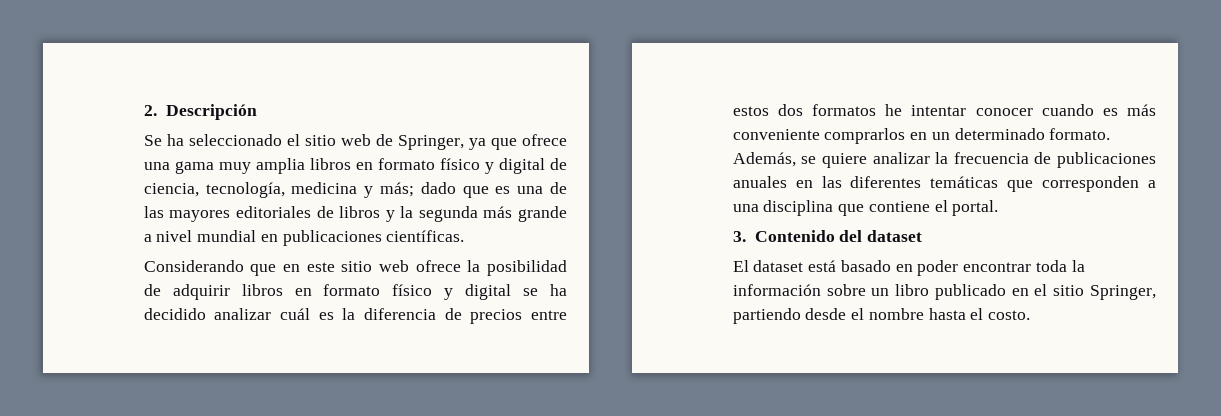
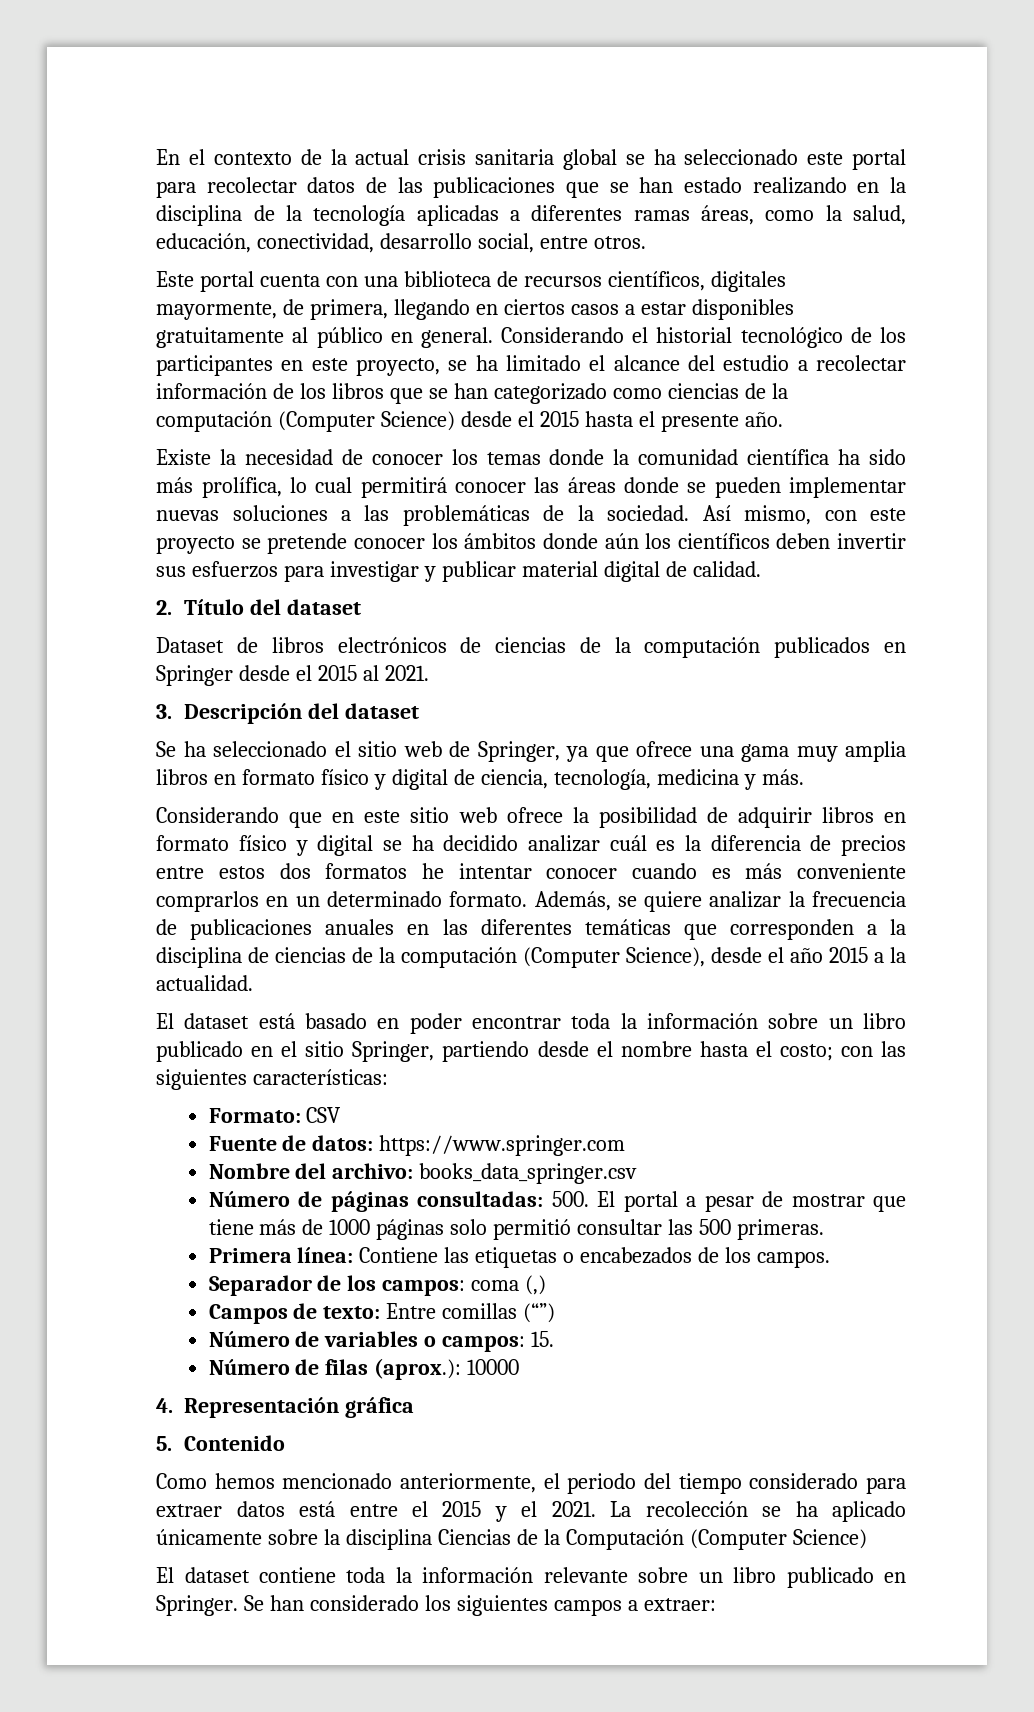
- 2. Descripción
+ En el contexto de la actual crisis sanitaria global se ha seleccionado este portal para recolectar datos de las publicaciones que se han estado realizando en la disciplina de la tecnología aplicadas a diferentes ramas áreas, como la salud, educación, conectividad, desarrollo social, entre otros.
+ Este portal cuenta con una biblioteca de recursos científicos, digitales mayormente, de primera, llegando en ciertos casos a estar disponibles gratuitamente al público en general. Considerando el historial tecnológico de los participantes en este proyecto, se ha limitado el alcance del estudio a recolectar información de los libros que se han categorizado como ciencias de la computación (Computer Science) desde el 2015 hasta el presente año.
+ Existe la necesidad de conocer los temas donde la comunidad científica ha sido más prolífica, lo cual permitirá conocer las áreas donde se pueden implementar nuevas soluciones a las problemáticas de la sociedad. Así mismo, con este proyecto se pretende conocer los ámbitos donde aún los científicos deben invertir sus esfuerzos para investigar y publicar material digital de calidad.
+ 2. Título del dataset
+ Dataset de libros electrónicos de ciencias de la computación publicados en Springer desde el 2015 al 2021.
+ 3. Descripción del dataset
- Se ha seleccionado el sitio web de Springer, ya que ofrece una gama muy amplia libros en formato físico y digital de ciencia, tecnología, medicina y más; dado que es una de las mayores editoriales de libros y la segunda más grande a nivel mundial en publicaciones científicas.
+ Se ha seleccionado el sitio web de Springer, ya que ofrece una gama muy amplia libros en formato físico y digital de ciencia, tecnología, medicina y más.
- Además, se quiere analizar la frecuencia de publicaciones anuales en las diferentes temáticas que corresponden a una disciplina que contiene el portal.
- 3. Contenido del dataset
+ Además, se quiere analizar la frecuencia de publicaciones anuales en las diferentes temáticas que corresponden a la disciplina de ciencias de la computación (Computer Science), desde el año 2015 a la actualidad.
- El dataset está basado en poder encontrar toda la información sobre un libro publicado en el sitio Springer, partiendo desde el nombre hasta el costo.
+ El dataset está basado en poder encontrar toda la información sobre un libro publicado en el sitio Springer, partiendo desde el nombre hasta el costo; con las siguientes características:
+ Formato: CSV
+ Fuente de datos: https://www.springer.com
+ Nombre del archivo: books_data_springer.csv
+ Número de páginas consultadas: 500. El portal a pesar de mostrar que tiene más de 1000 páginas solo permitió consultar las 500 primeras.
+ Primera línea: Contiene las etiquetas o encabezados de los campos.
+ Separador de los campos: coma (,)
+ Campos de texto: Entre comillas (“”)
+ Número de variables o campos: 15.
+ Número de filas (aprox.): 10000
+ 4. Representación gráfica
+ 5. Contenido
+ Como hemos mencionado anteriormente, el periodo del tiempo considerado para extraer datos está entre el 2015 y el 2021. La recolección se ha aplicado únicamente sobre la disciplina Ciencias de la Computación (Computer Science)
+ El dataset contiene toda la información relevante sobre un libro publicado en Springer. Se han considerado los siguientes campos a extraer:

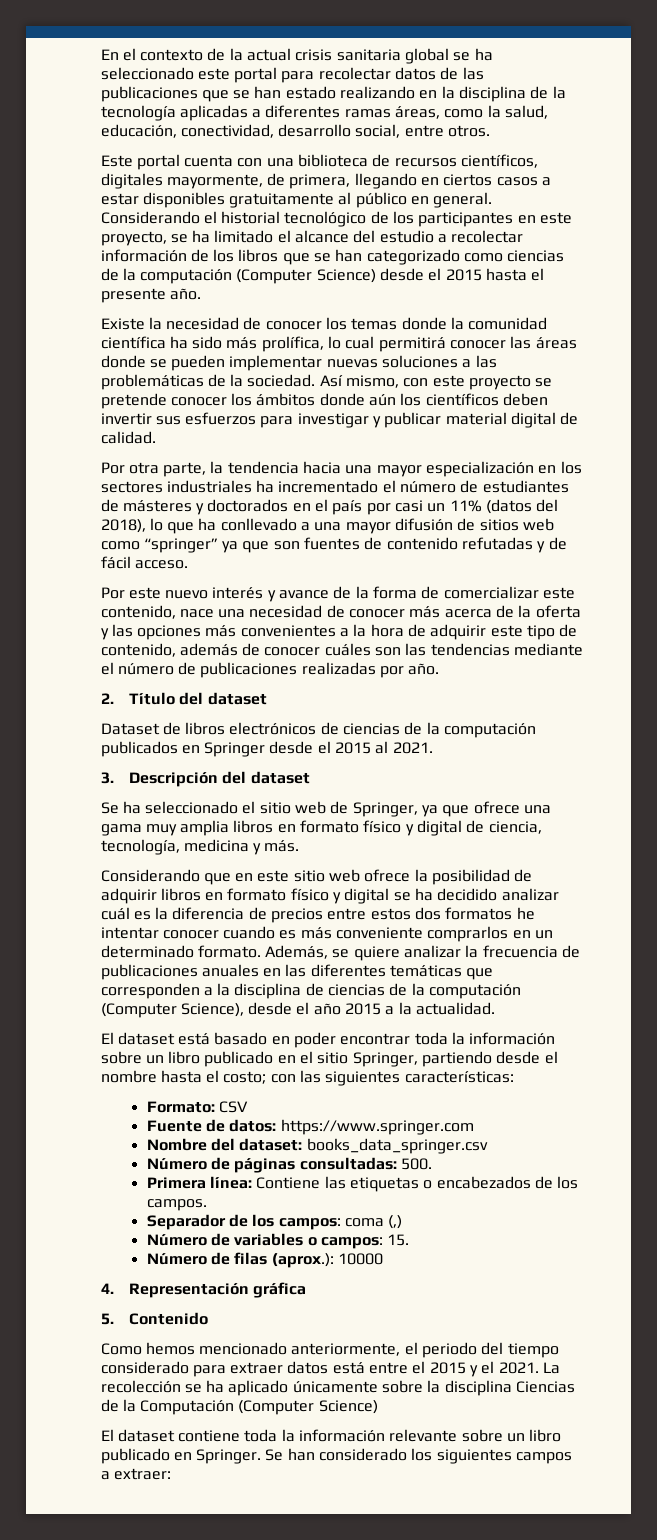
+ Por otra parte, la tendencia hacia una mayor especialización en los sectores industriales ha incrementado el número de estudiantes de másteres y doctorados en el país por casi un 11% (datos del 2018), lo que ha conllevado a una mayor difusión de sitios web como “springer” ya que son fuentes de contenido refutadas y de fácil acceso.
+ Por este nuevo interés y avance de la forma de comercializar este contenido, nace una necesidad de conocer más acerca de la oferta y las opciones más convenientes a la hora de adquirir este tipo de contenido, además de conocer cuáles son las tendencias mediante el número de publicaciones realizadas por año.
- Nombre del archivo: books_data_springer.csv
+ Nombre del dataset: books_data_springer.csv
- Número de páginas consultadas: 500. El portal a pesar de mostrar que tiene más de 1000 páginas solo permitió consultar las 500 primeras.
+ Número de páginas consultadas: 500.
- Campos de texto: Entre comillas (“”)

